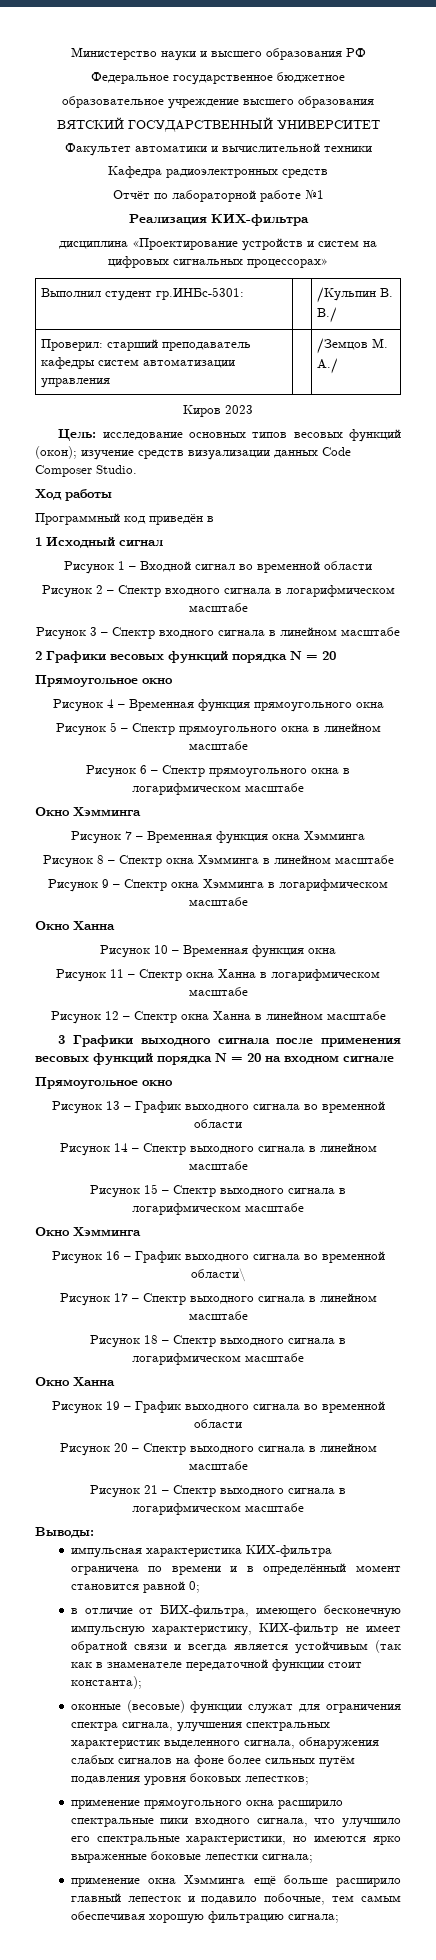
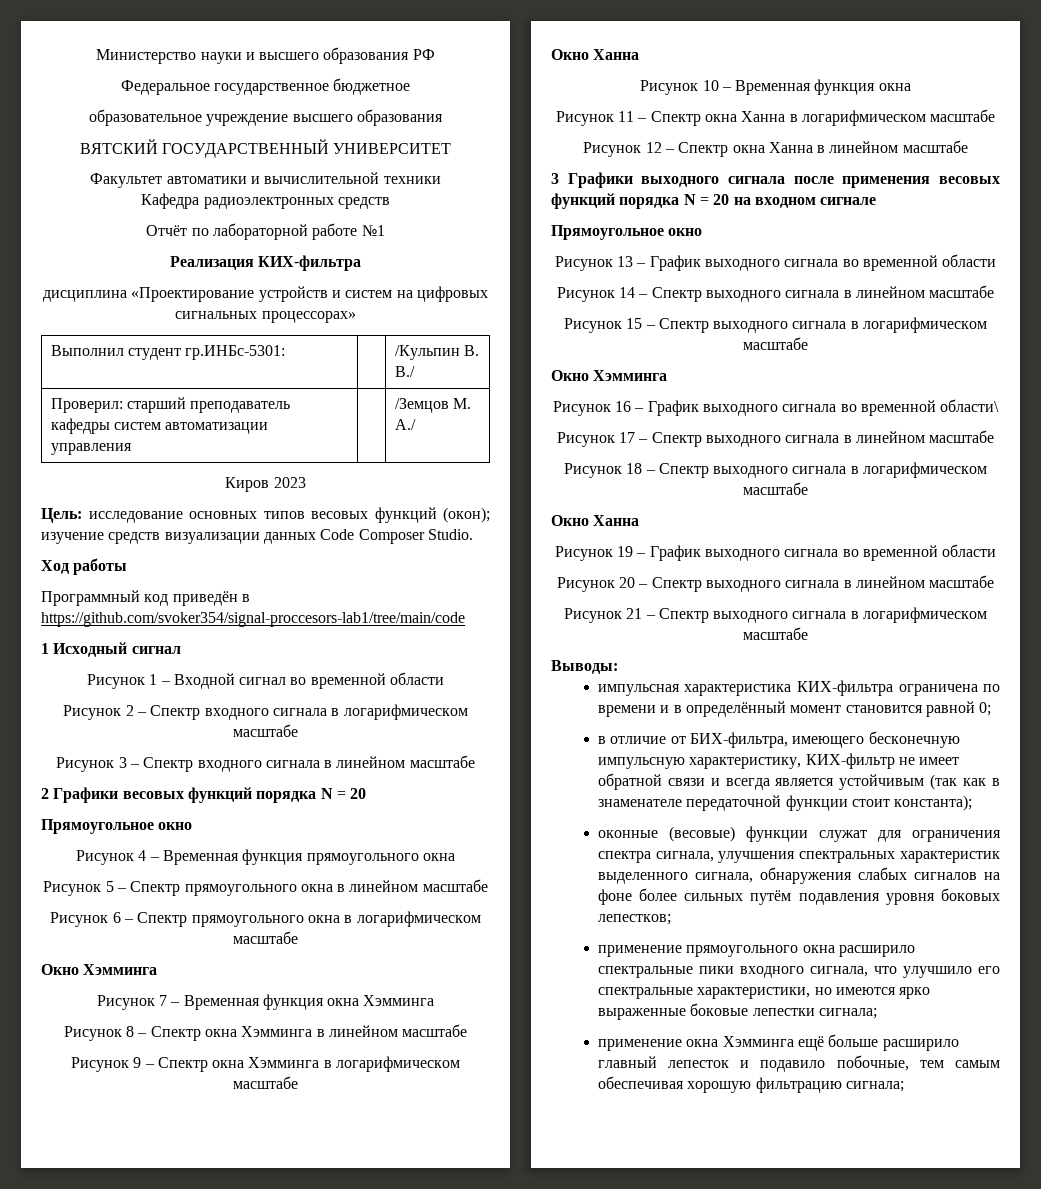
- Программный код приведён в
+ Программный код приведён в https://github.com/svoker354/signal-proccesors-lab1/tree/main/code

